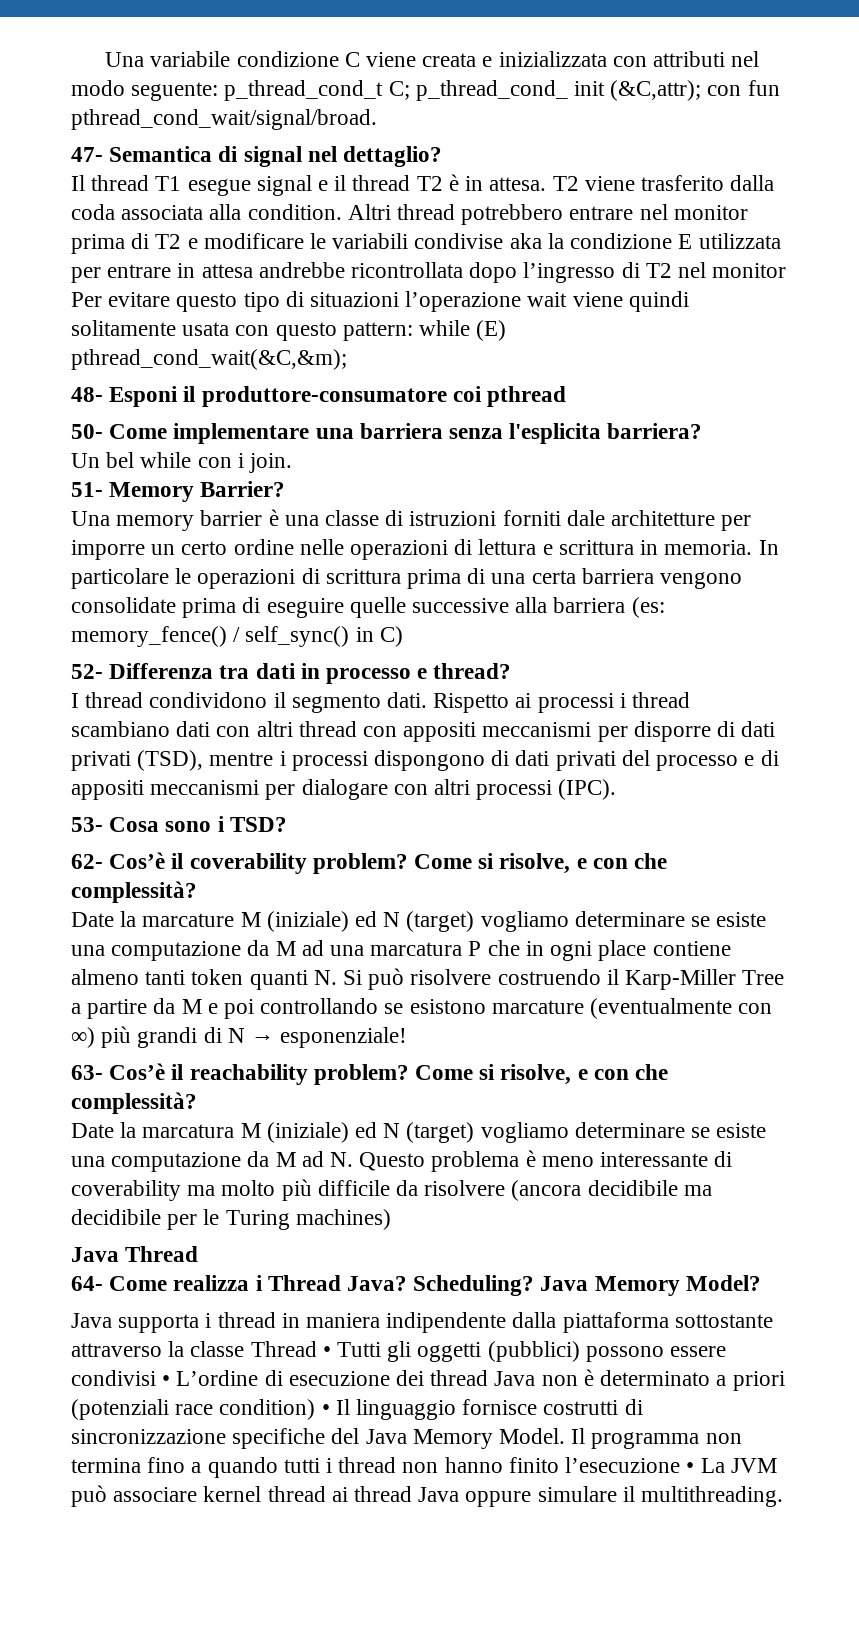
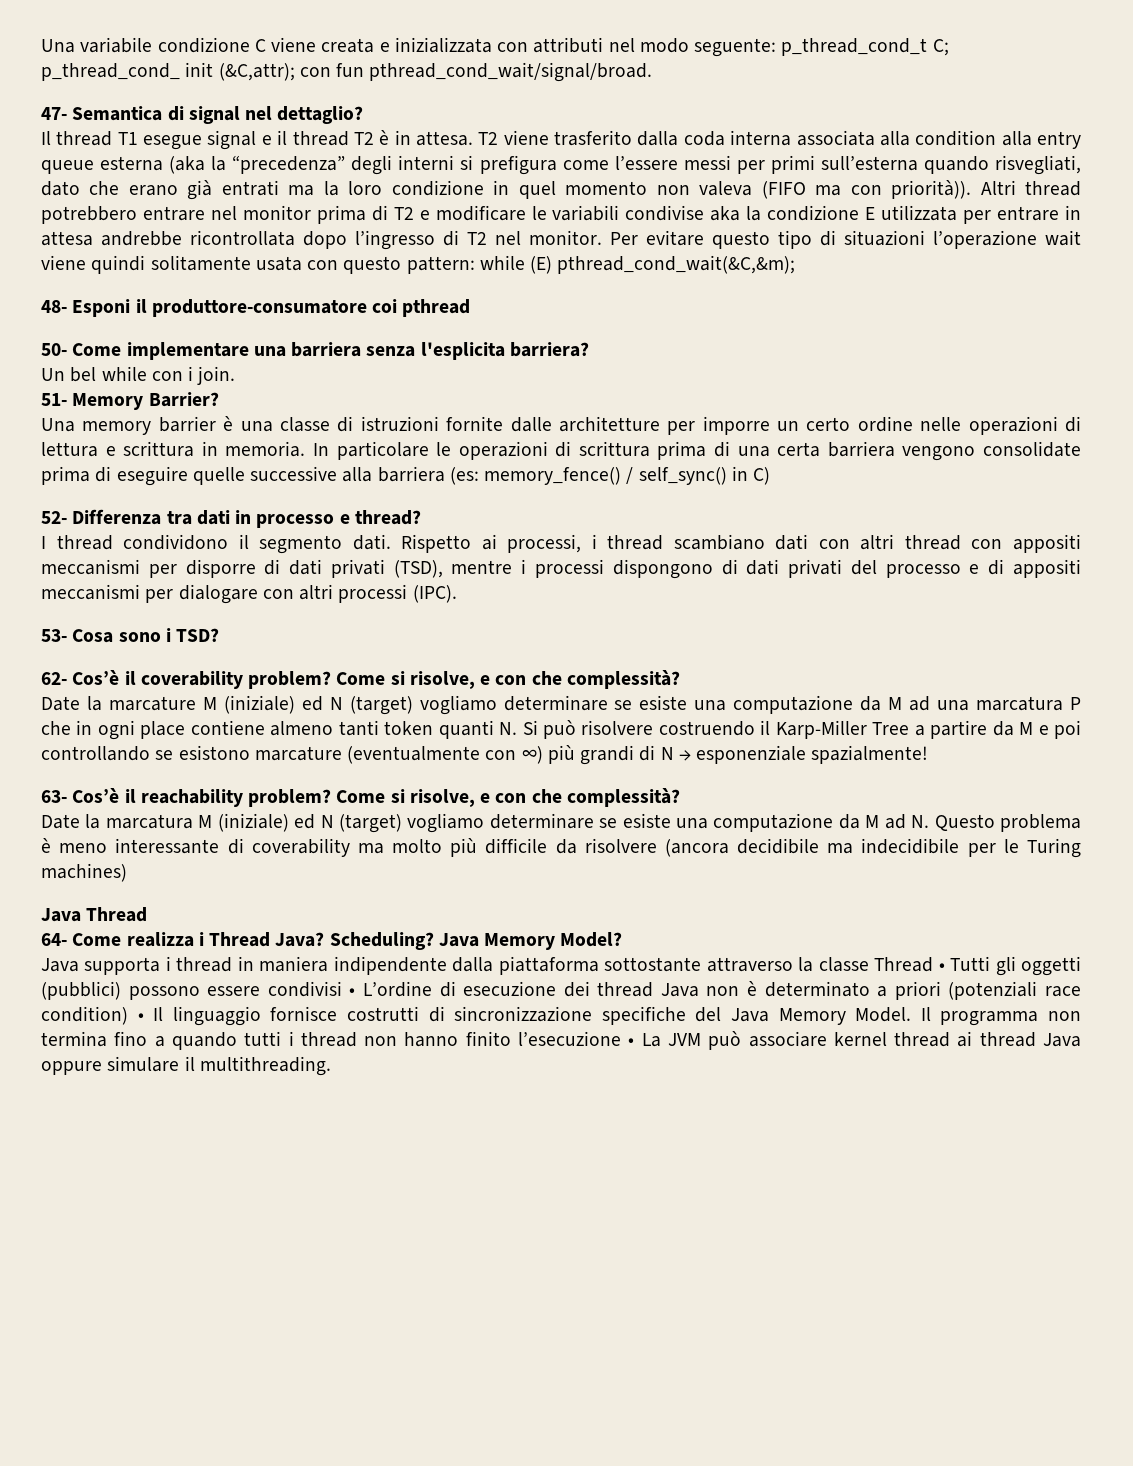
- T2 viene trasferito dalla coda associata alla condition.
+ T2 viene trasferito dalla coda interna associata alla condition alla entry queue esterna (aka la “precedenza” degli interni si prefigura come l’essere messi per primi sull’esterna quando risvegliati, dato che erano già entrati ma la loro condizione in quel momento non valeva (FIFO ma con priorità)).
- Altri thread potrebbero entrare nel monitor prima di T2 e modificare le variabili condivise aka la condizione E utilizzata per entrare in attesa andrebbe ricontrollata dopo l’ingresso di T2 nel monitor Per evitare questo tipo di situazioni l’operazione wait viene quindi solitamente usata con questo pattern: while (E) pthread_cond_wait(&C,&m);
+ Altri thread potrebbero entrare nel monitor prima di T2 e modificare le variabili condivise aka la condizione E utilizzata per entrare in attesa andrebbe ricontrollata dopo l’ingresso di T2 nel monitor. Per evitare questo tipo di situazioni l’operazione wait viene quindi solitamente usata con questo pattern: while (E) pthread_cond_wait(&C,&m);
- Una memory barrier è una classe di istruzioni forniti dale architetture per imporre un certo ordine nelle operazioni di lettura e scrittura in memoria.
+ Una memory barrier è una classe di istruzioni fornite dalle architetture per imporre un certo ordine nelle operazioni di lettura e scrittura in memoria.
- Rispetto ai processi i thread scambiano dati con altri thread con appositi meccanismi per disporre di dati privati (TSD), mentre i processi dispongono di dati privati del processo e di appositi meccanismi per dialogare con altri processi (IPC).
+ Rispetto ai processi, i thread scambiano dati con altri thread con appositi meccanismi per disporre di dati privati (TSD), mentre i processi dispongono di dati privati del processo e di appositi meccanismi per dialogare con altri processi (IPC).
- Date la marcature M (iniziale) ed N (target) vogliamo determinare se esiste una computazione da M ad una marcatura P che in ogni place contiene almeno tanti token quanti N. Si può risolvere costruendo il Karp-Miller Tree a partire da M e poi controllando se esistono marcature (eventualmente con ∞) più grandi di N → esponenziale!
+ Date la marcature M (iniziale) ed N (target) vogliamo determinare se esiste una computazione da M ad una marcatura P che in ogni place contiene almeno tanti token quanti N. Si può risolvere costruendo il Karp-Miller Tree a partire da M e poi controllando se esistono marcature (eventualmente con ∞) più grandi di N → esponenziale spazialmente!
- Date la marcatura M (iniziale) ed N (target) vogliamo determinare se esiste una computazione da M ad N. Questo problema è meno interessante di coverability ma molto più difficile da risolvere (ancora decidibile ma decidibile per le Turing machines)
+ Date la marcatura M (iniziale) ed N (target) vogliamo determinare se esiste una computazione da M ad N. Questo problema è meno interessante di coverability ma molto più difficile da risolvere (ancora decidibile ma indecidibile per le Turing machines)

